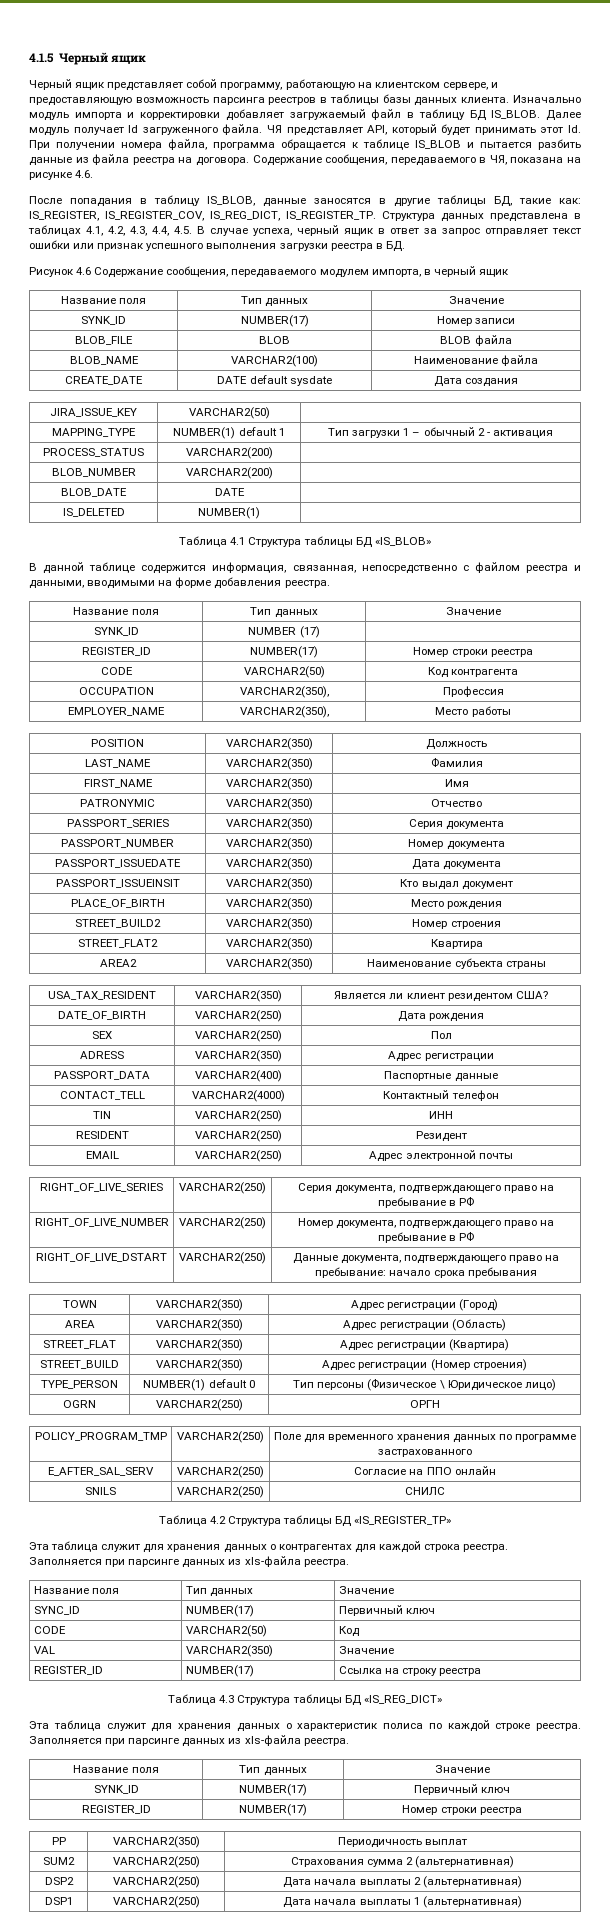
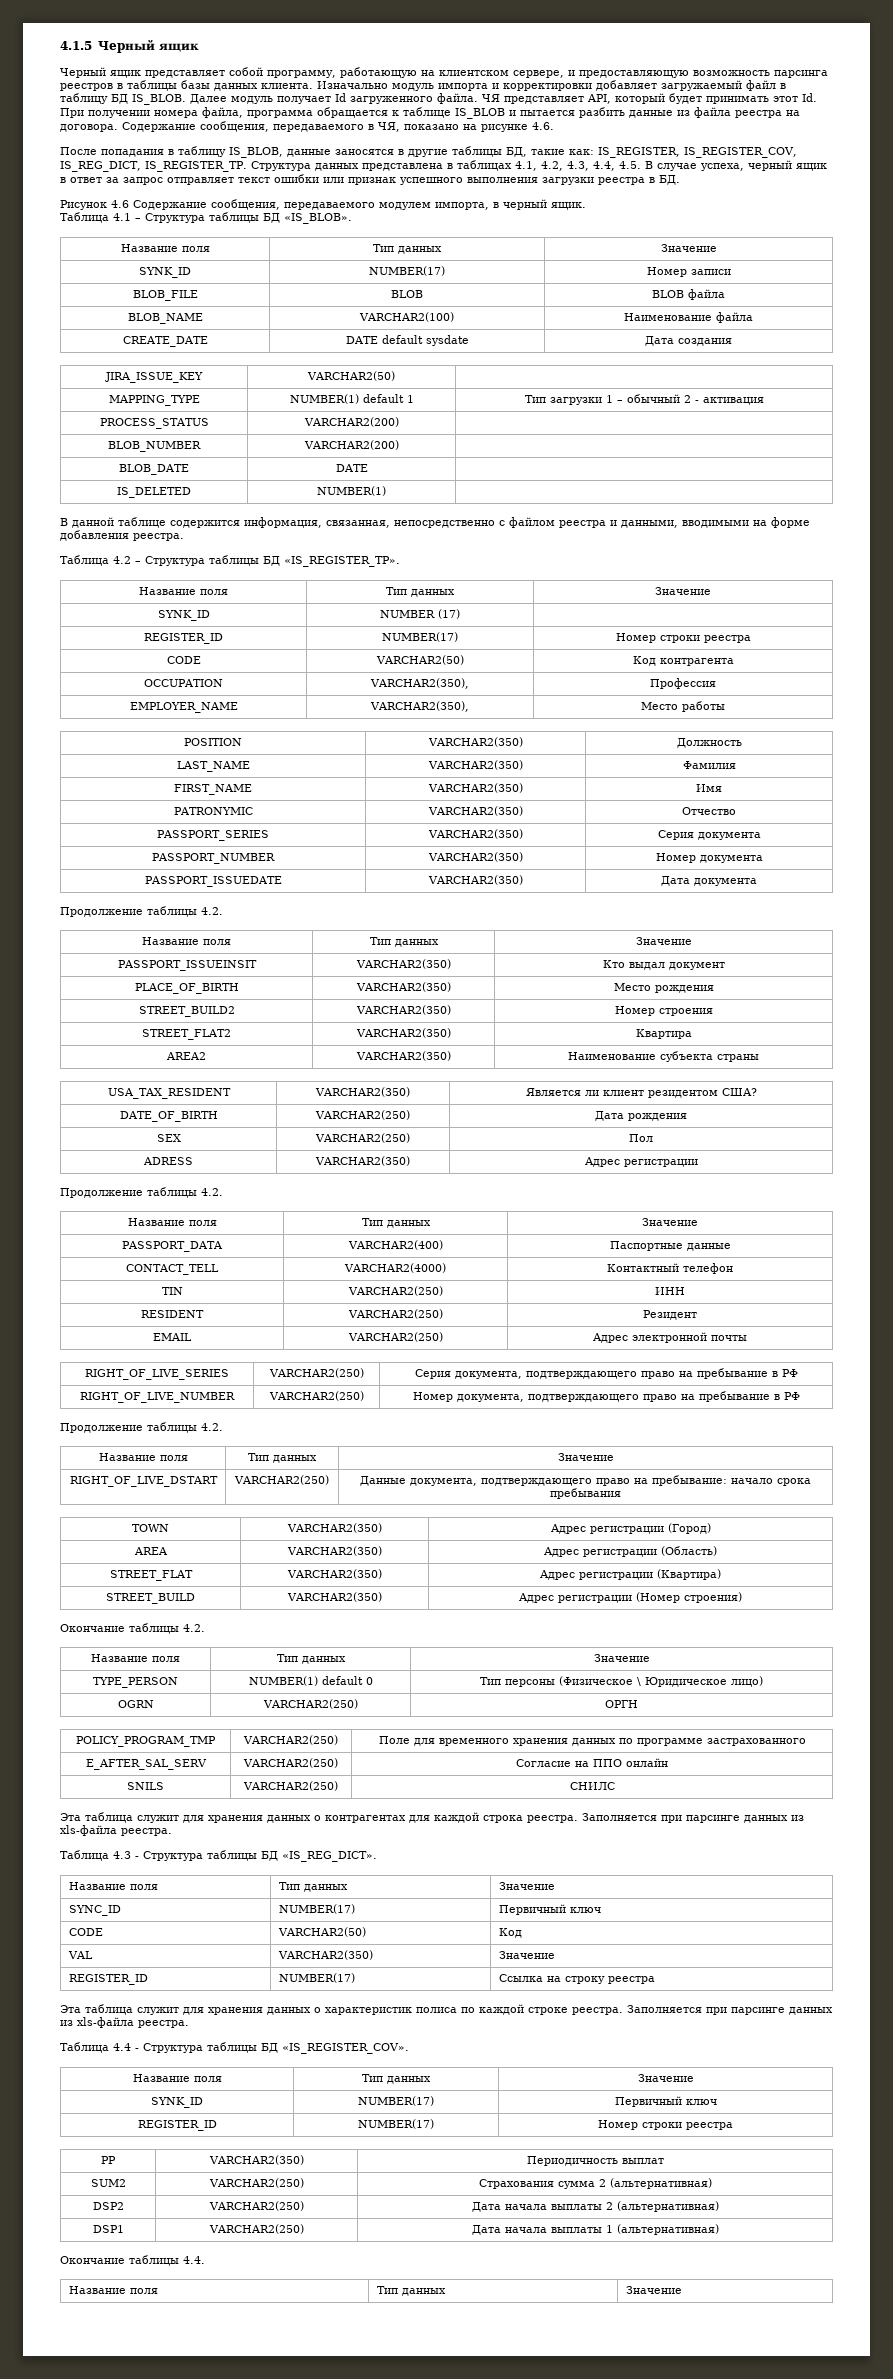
- Содержание сообщения, передаваемого в ЧЯ, показана на рисунке 4.6.
+ Содержание сообщения, передаваемого в ЧЯ, показано на рисунке 4.6.
- Рисунок 4.6 Содержание сообщения, передаваемого модулем импорта, в черный ящик
+ Рисунок 4.6 Содержание сообщения, передаваемого модулем импорта, в черный ящик.
+ Таблица 4.1 – Структура таблицы БД «IS_BLOB».
- Таблица 4.1 Структура таблицы БД «IS_BLOB»
+ Таблица 4.2 – Структура таблицы БД «IS_REGISTER_TP».
  PASSPORT_ISSUEDATE | VARCHAR2(350) | Дата документа
+ Продолжение таблицы 4.2.
+ Название поля | Тип данных | Значение
  ADRESS | VARCHAR2(350) | Адрес регистрации
+ Продолжение таблицы 4.2.
+ Название поля | Тип данных | Значение
  RIGHT_OF_LIVE_NUMBER | VARCHAR2(250) | Номер документа, подтверждающего право на пребывание в РФ
+ Продолжение таблицы 4.2.
+ Название поля | Тип данных | Значение
+ Окончание таблицы 4.2.
+ Название поля | Тип данных | Значение
- Таблица 4.2 Структура таблицы БД «IS_REGISTER_TP»
+ Таблица 4.3 - Структура таблицы БД «IS_REG_DICT».
- Таблица 4.3 Структура таблицы БД «IS_REG_DICT»
+ Таблица 4.4 - Структура таблицы БД «IS_REGISTER_COV».
+ Окончание таблицы 4.4.
+ Название поля | Тип данных | Значение

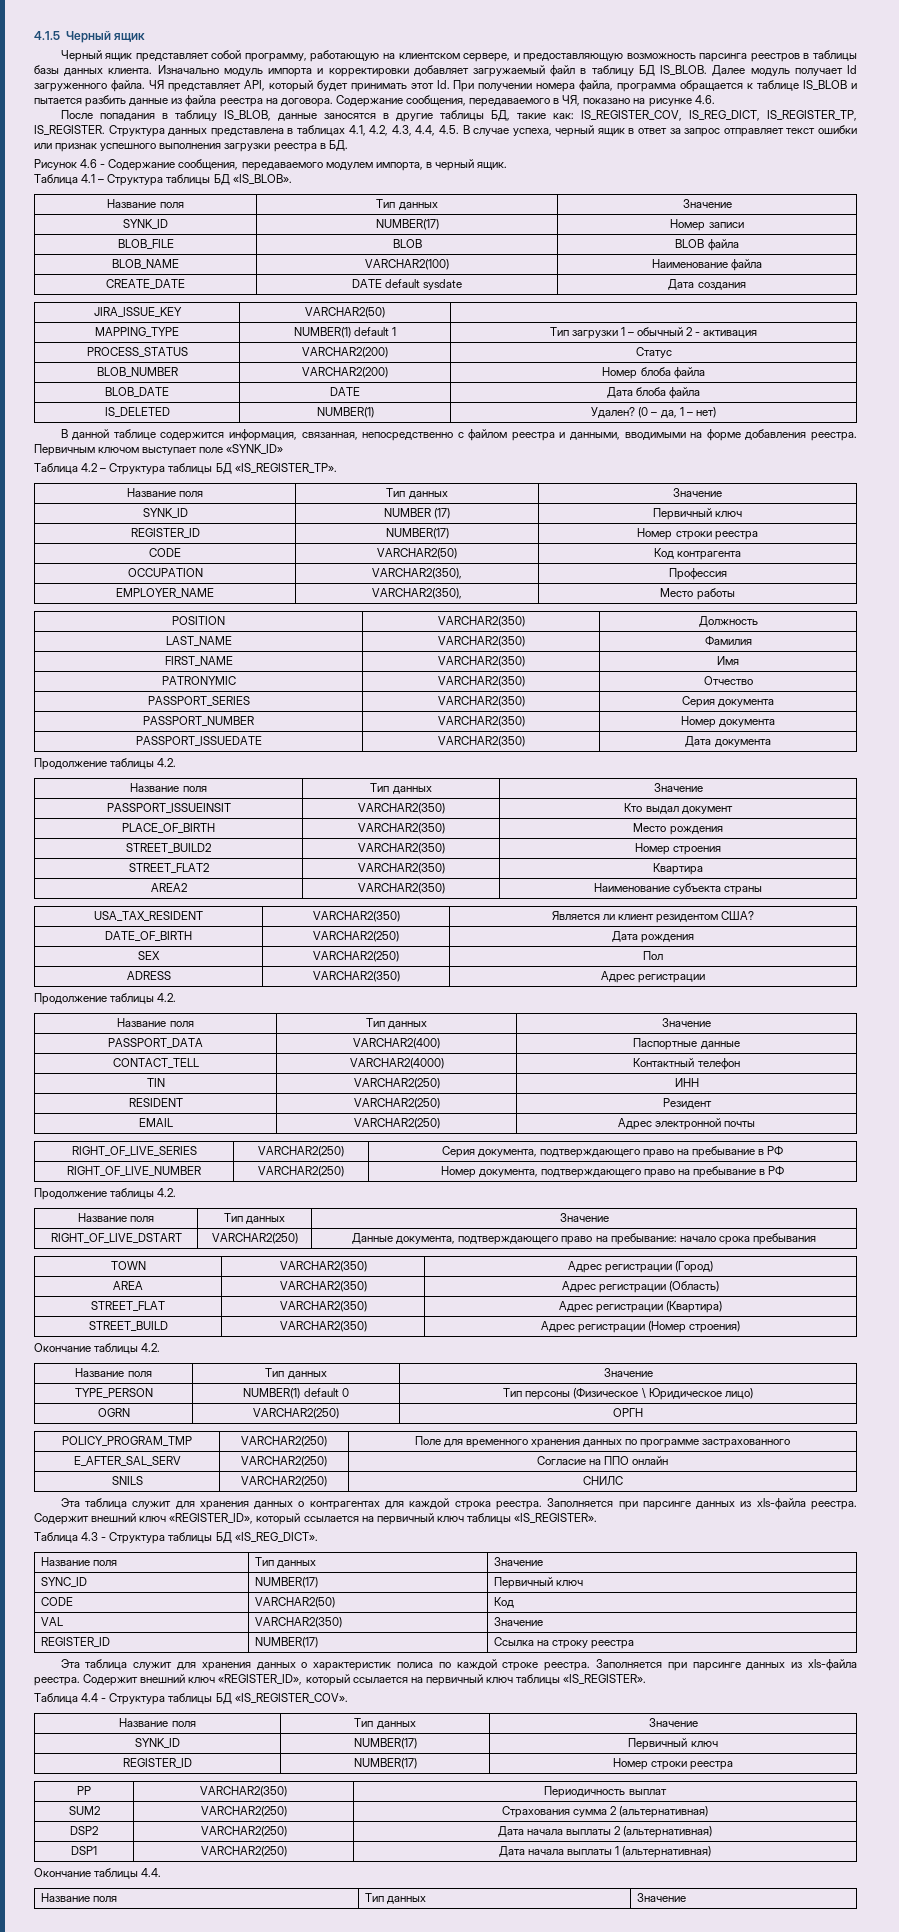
- После попадания в таблицу IS_BLOB, данные заносятся в другие таблицы БД, такие как: IS_REGISTER, IS_REGISTER_COV, IS_REG_DICT, IS_REGISTER_TP.
+ После попадания в таблицу IS_BLOB, данные заносятся в другие таблицы БД, такие как: IS_REGISTER_COV, IS_REG_DICT, IS_REGISTER_TP, IS_REGISTER.
- Рисунок 4.6 Содержание сообщения, передаваемого модулем импорта, в черный ящик.
+ Рисунок 4.6 - Содержание сообщения, передаваемого модулем импорта, в черный ящик.
- PROCESS_STATUS | VARCHAR2(200) |
+ PROCESS_STATUS | VARCHAR2(200) | Статус
- BLOB_NUMBER | VARCHAR2(200) |
+ BLOB_NUMBER | VARCHAR2(200) | Номер блоба файла
- BLOB_DATE | DATE |
+ BLOB_DATE | DATE | Дата блоба файла
- IS_DELETED | NUMBER(1) |
+ IS_DELETED | NUMBER(1) | Удален? (0 – да, 1 – нет)
+ Первичным ключом выступает поле «SYNK_ID»
- SYNK_ID | NUMBER (17) |
+ SYNK_ID | NUMBER (17) | Первичный ключ
- Эта таблица служит для хранения данных о контрагентах для каждой строка реестра. Заполняется при парсинге данных из xls-файла реестра.
+ Эта таблица служит для хранения данных о контрагентах для каждой строка реестра. Заполняется при парсинге данных из xls-файла реестра. Содержит внешний ключ «REGISTER_ID», который ссылается на первичный ключ таблицы «IS_REGISTER».
- Эта таблица служит для хранения данных о характеристик полиса по каждой строке реестра. Заполняется при парсинге данных из xls-файла реестра.
+ Эта таблица служит для хранения данных о характеристик полиса по каждой строке реестра. Заполняется при парсинге данных из xls-файла реестра. Содержит внешний ключ «REGISTER_ID», который ссылается на первичный ключ таблицы «IS_REGISTER».

